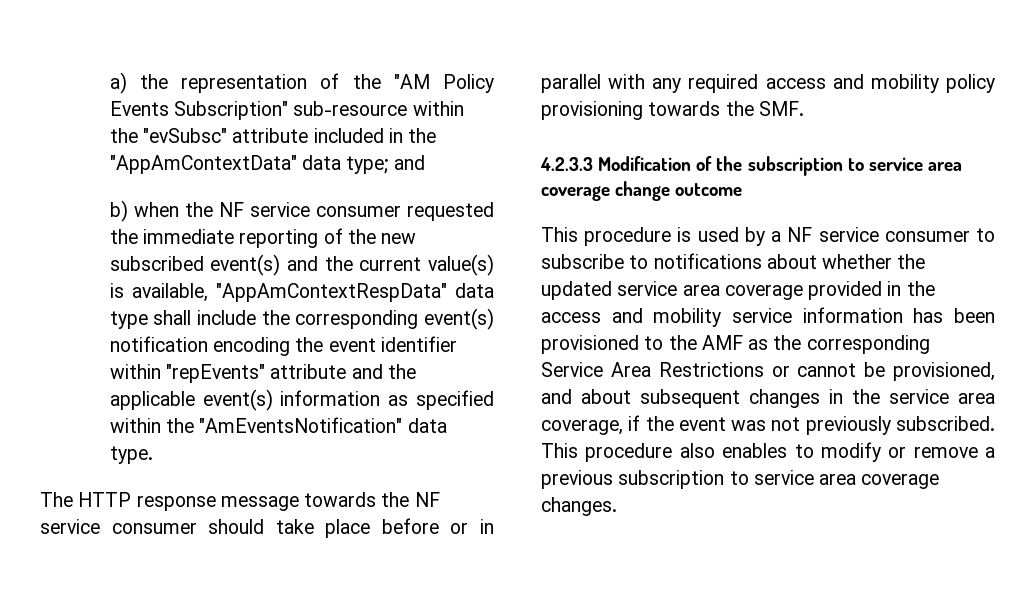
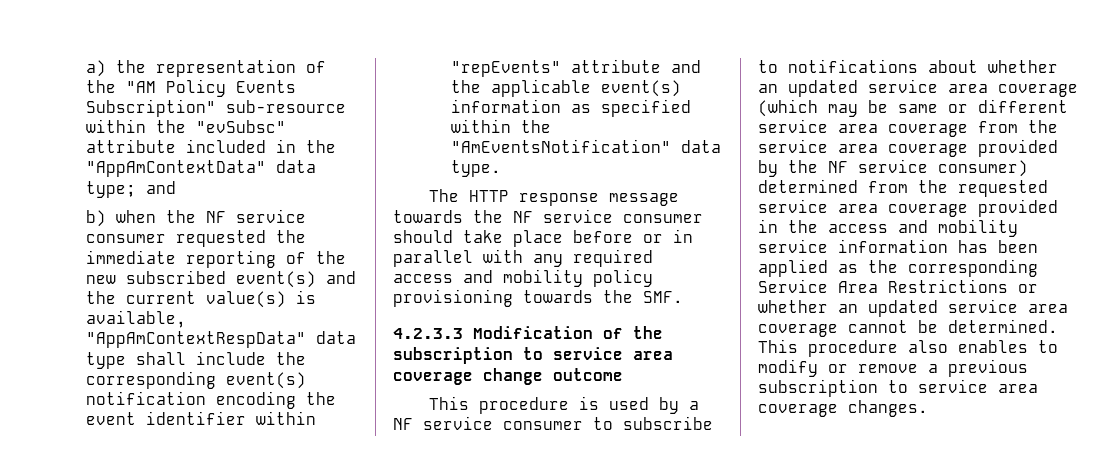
- This procedure is used by a NF service consumer to subscribe to notifications about whether the updated service area coverage provided in the access and mobility service information has been provisioned to the AMF as the corresponding Service Area Restrictions or cannot be provisioned, and about subsequent changes in the service area coverage, if the event was not previously subscribed.
+ This procedure is used by a NF service consumer to subscribe to notifications about whether an updated service area coverage (which may be same or different service area coverage from the service area coverage provided by the NF service consumer) determined from the requested service area coverage provided in the access and mobility service information has been applied as the corresponding Service Area Restrictions or whether an updated service area coverage cannot be determined.

